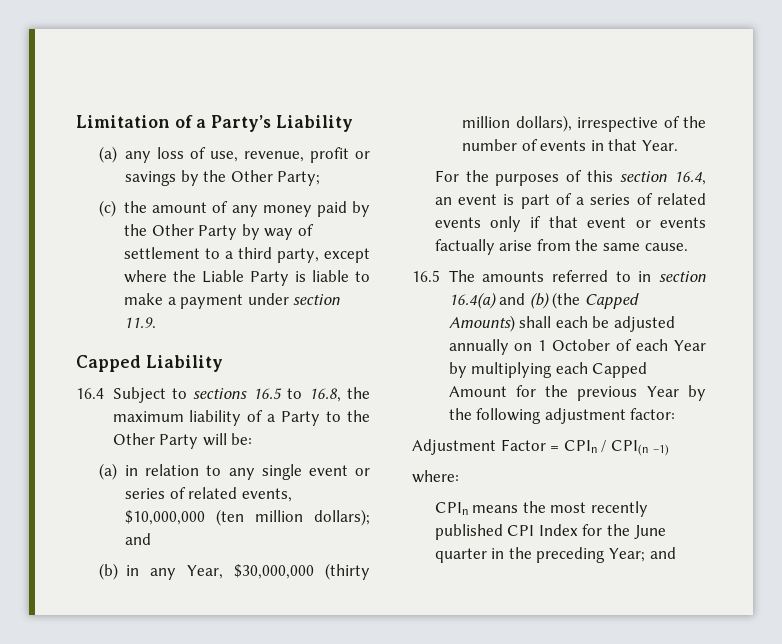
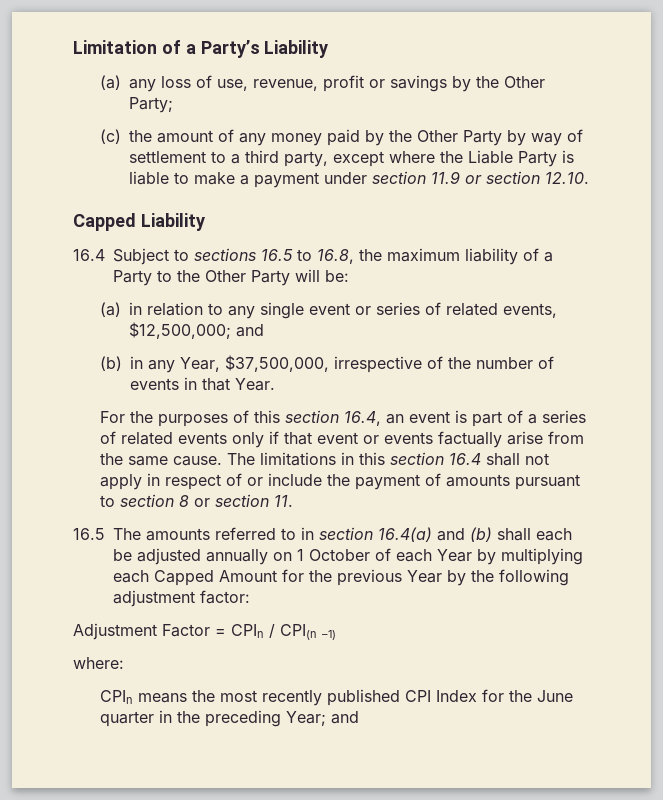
- (c) the amount of any money paid by the Other Party by way of settlement to a third party, except where the Liable Party is liable to make a payment under section 11.9.
+ (c) the amount of any money paid by the Other Party by way of settlement to a third party, except where the Liable Party is liable to make a payment under section 11.9 or section 12.10.
- (a) in relation to any single event or series of related events, $10,000,000 (ten million dollars); and
+ (a) in relation to any single event or series of related events, $12,500,000; and
- (b) in any Year, $30,000,000 (thirty million dollars), irrespective of the number of events in that Year.
+ (b) in any Year, $37,500,000, irrespective of the number of events in that Year.
+ The limitations in this section 16.4 shall not apply in respect of or include the payment of amounts pursuant to section 8 or section 11.
- 16.5 The amounts referred to in section 16.4(a) and (b) (the Capped Amounts) shall each be adjusted annually on 1 October of each Year by multiplying each Capped Amount for the previous Year by the following adjustment factor:
+ 16.5 The amounts referred to in section 16.4(a) and (b) shall each be adjusted annually on 1 October of each Year by multiplying each Capped Amount for the previous Year by the following adjustment factor:

